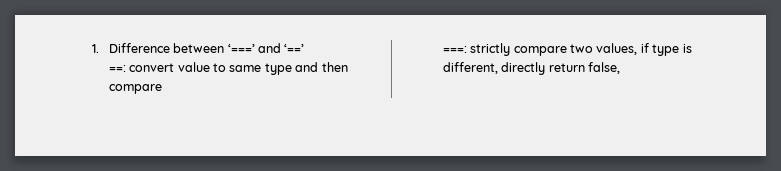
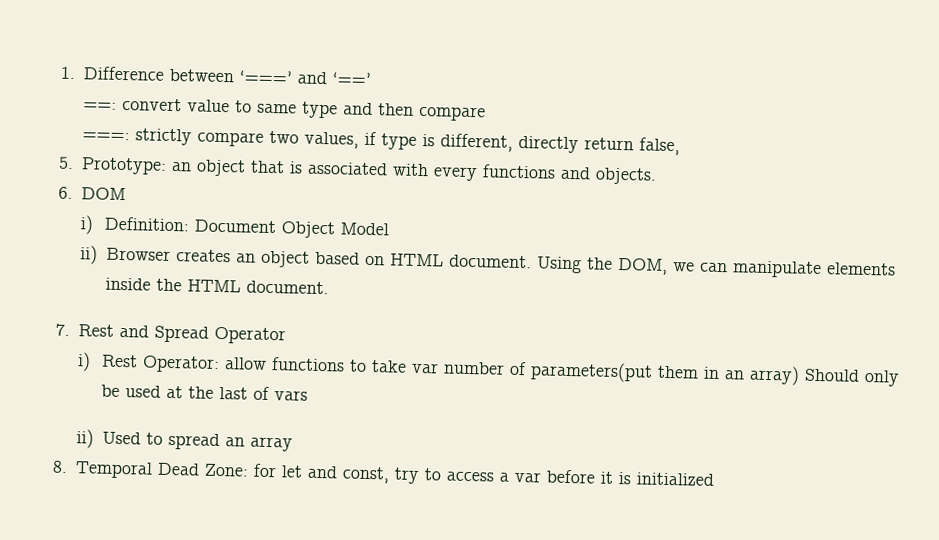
+ 5. Prototype: an object that is associated with every functions and objects.
+ 6. DOM
+ i) Definition: Document Object Model
+ ii) Browser creates an object based on HTML document. Using the DOM, we can manipulate elements inside the HTML document.
+ 7. Rest and Spread Operator
+ i) Rest Operator: allow functions to take var number of parameters(put them in an array) Should only be used at the last of vars
+ ii) Used to spread an array
+ 8. Temporal Dead Zone: for let and const, try to access a var before it is initialized

